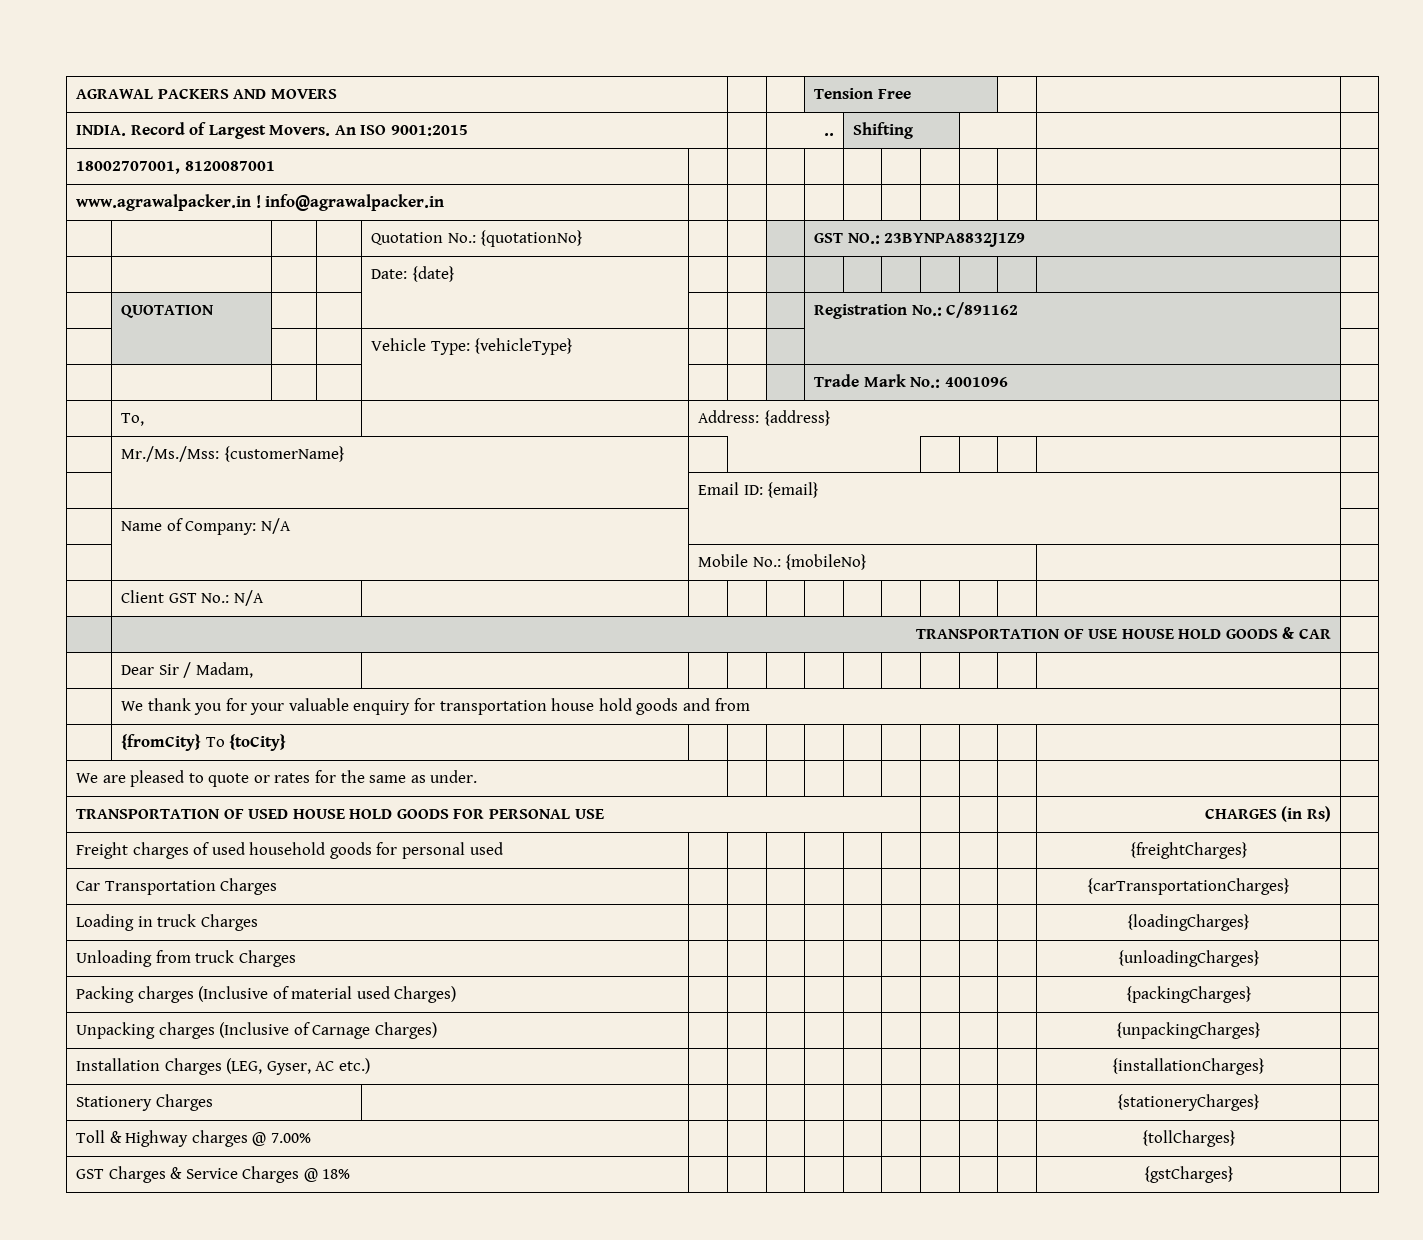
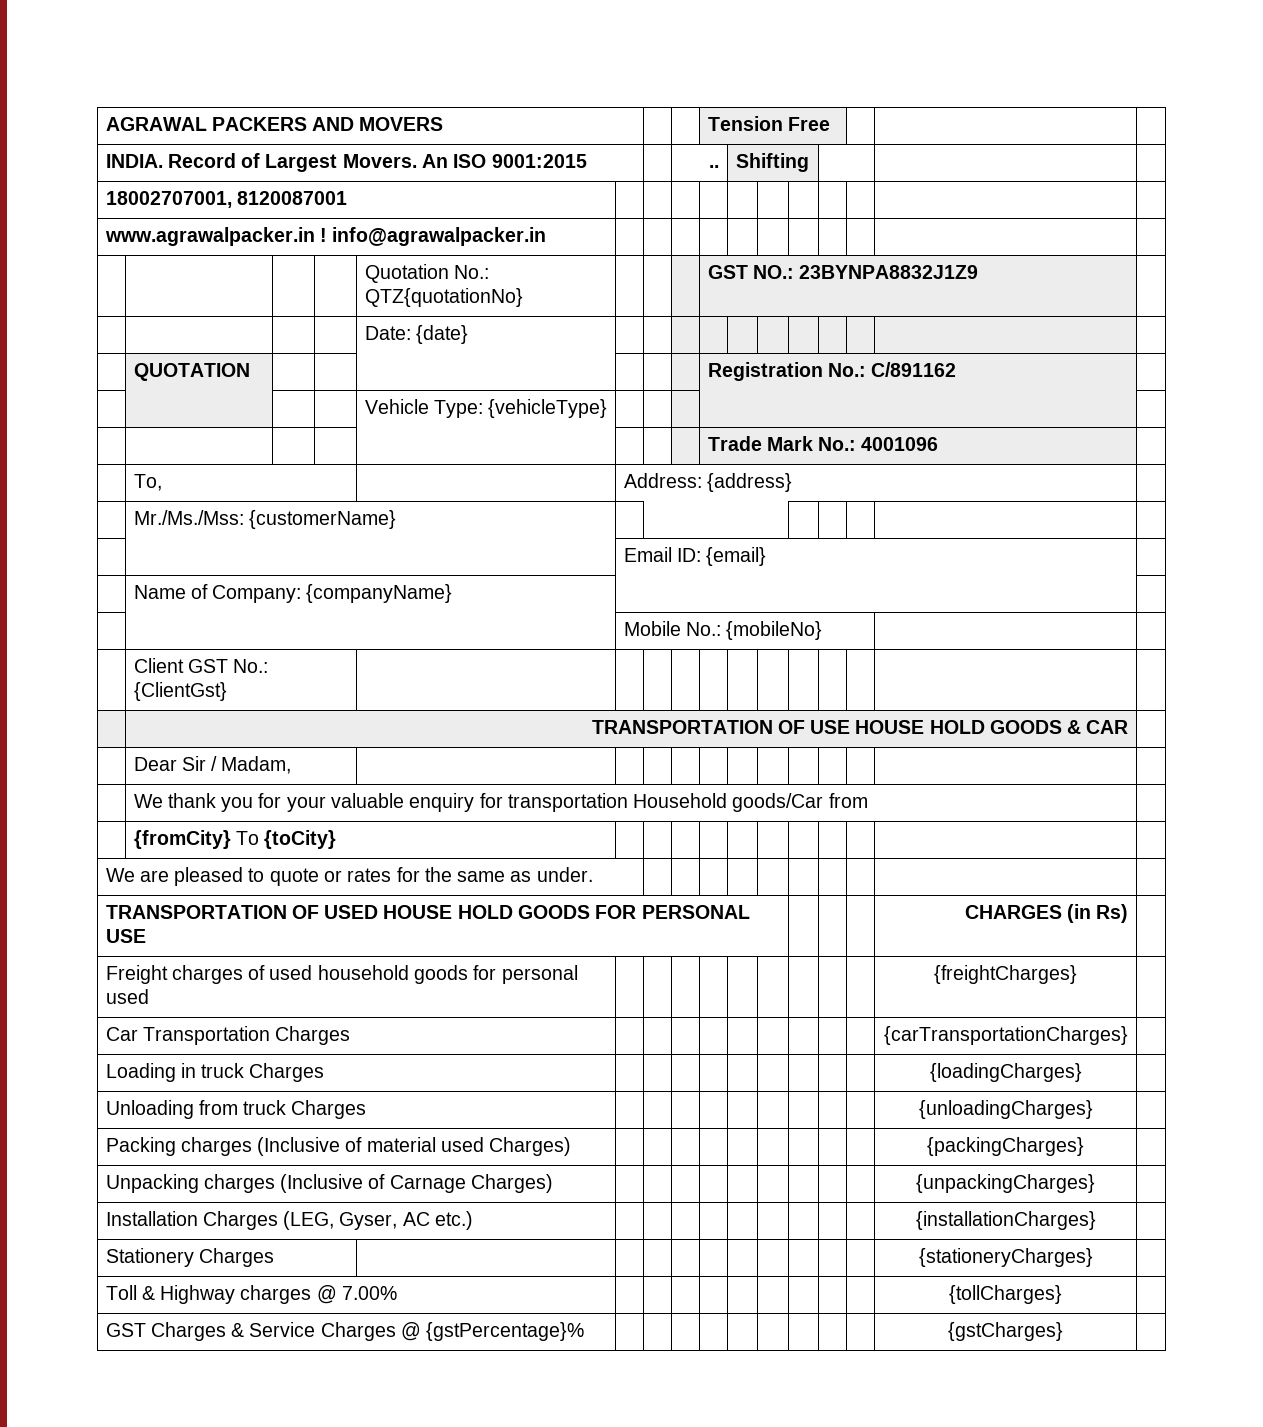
- | | | | Quotation No.: {quotationNo} | | | | GST NO.: 23BYNPA8832J1Z9 |
+ | | | | Quotation No.: QTZ{quotationNo} | | | | GST NO.: 23BYNPA8832J1Z9 |
- | Name of Company: N/A | |
+ | Name of Company: {companyName} | |
- | Client GST No.: N/A | | | | | | | | | | | |
+ | Client GST No.: {ClientGst} | | | | | | | | | | | |
- | We thank you for your valuable enquiry for transportation house hold goods and from |
+ | We thank you for your valuable enquiry for transportation Household goods/Car from |
- GST Charges & Service Charges @ 18% | | | | | | | | | | {gstCharges} |
+ GST Charges & Service Charges @ {gstPercentage}% | | | | | | | | | | {gstCharges} |

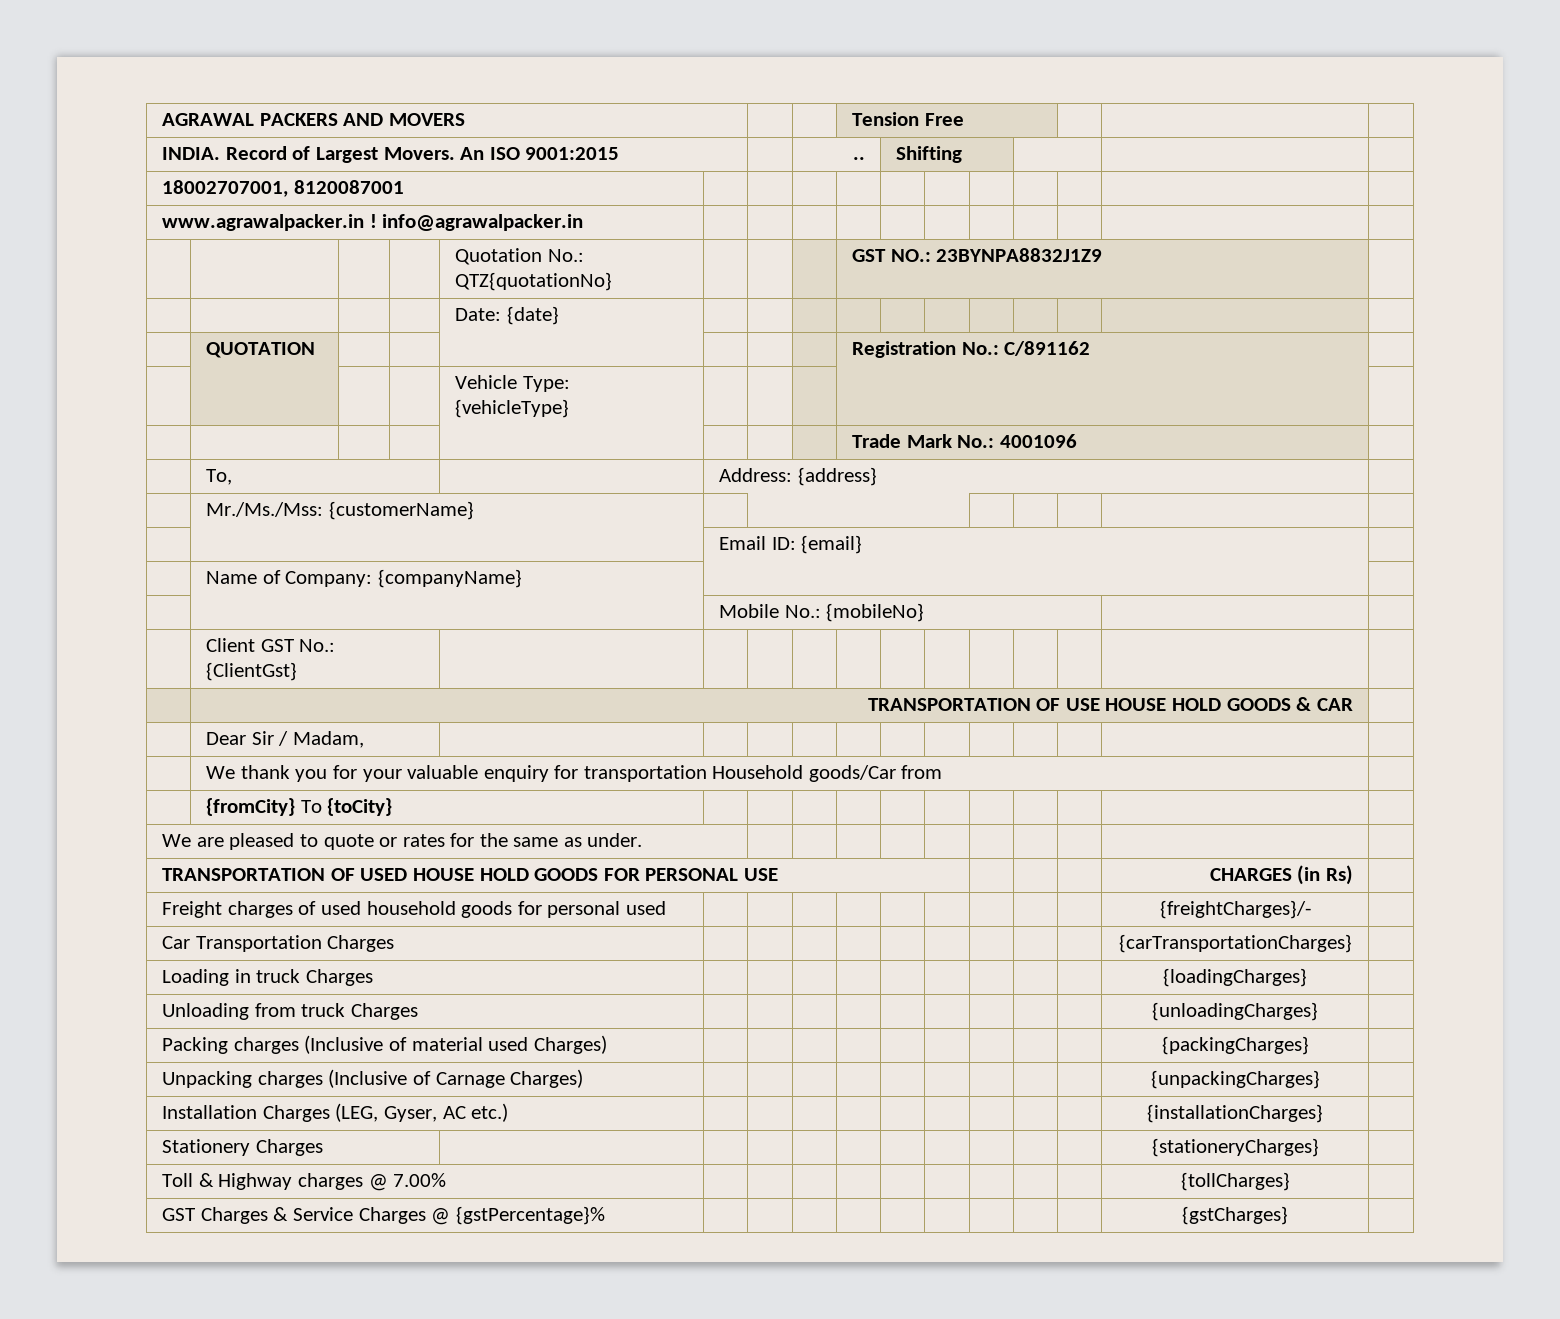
- Freight charges of used household goods for personal used | | | | | | | | | | {freightCharges} |
+ Freight charges of used household goods for personal used | | | | | | | | | | {freightCharges}/- |

